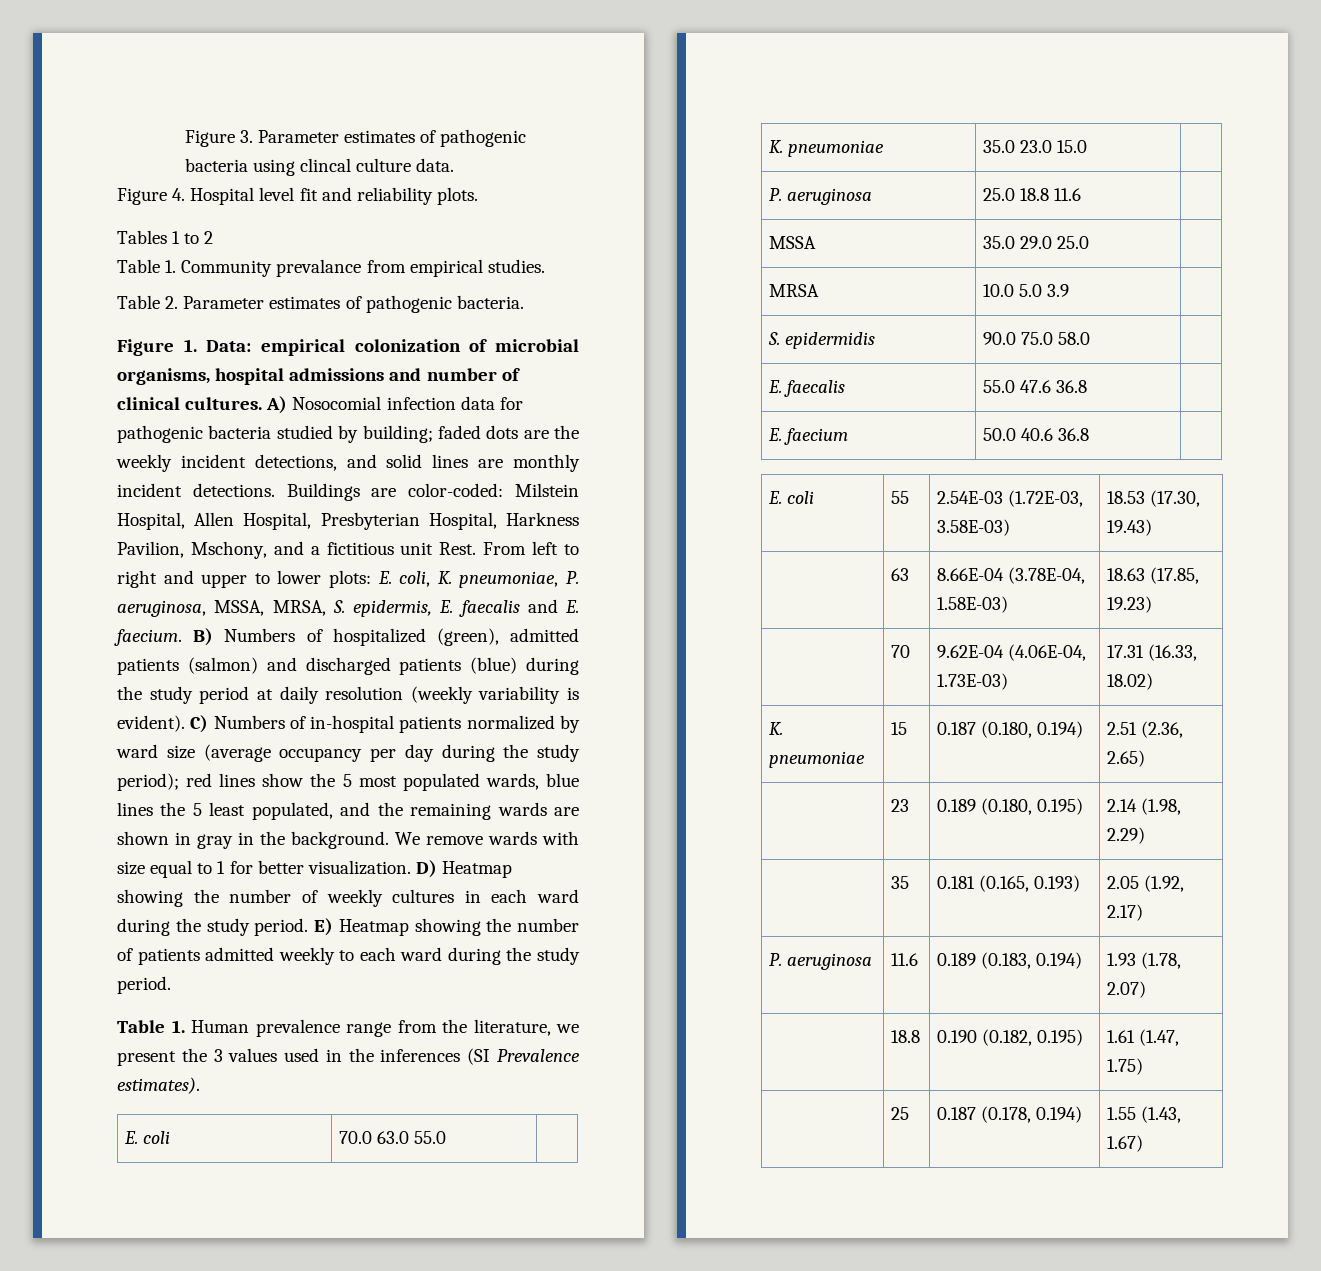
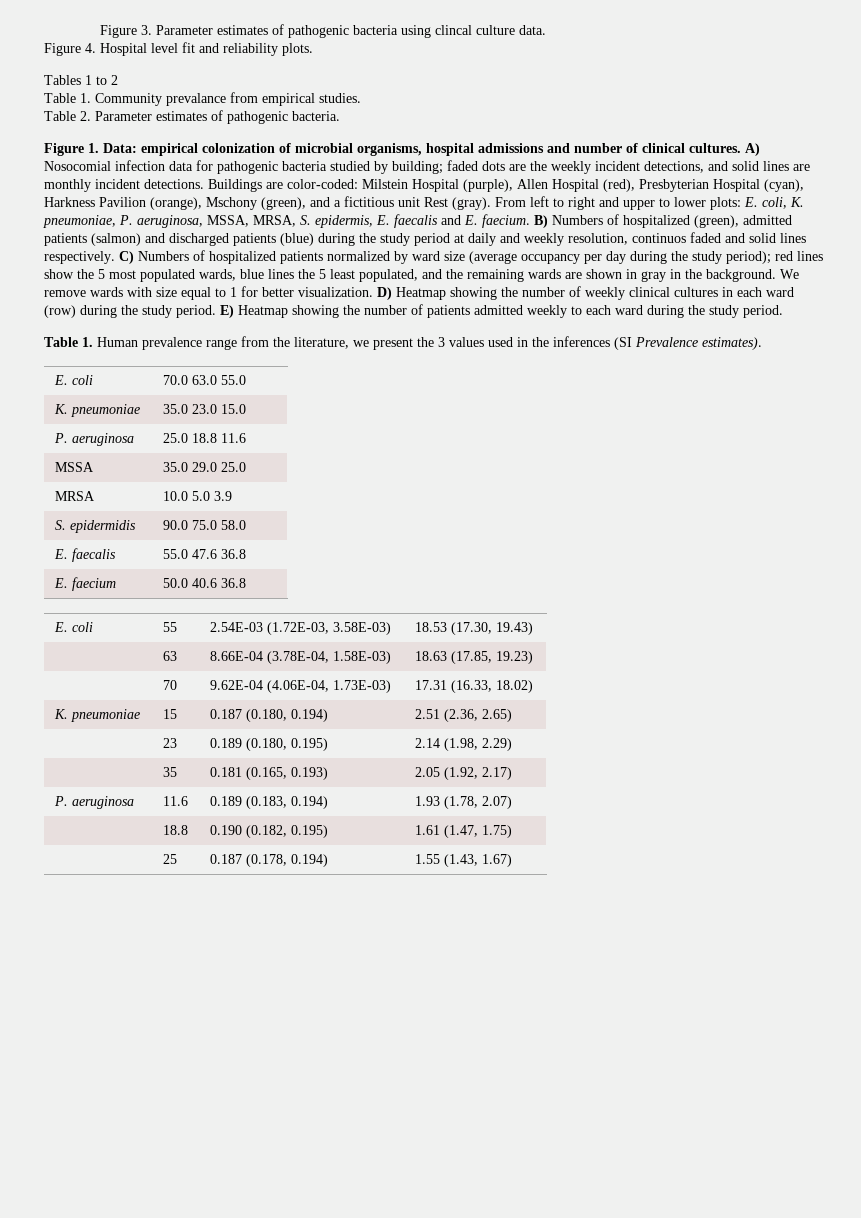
- Buildings are color-coded: Milstein Hospital, Allen Hospital, Presbyterian Hospital, Harkness Pavilion, Mschony, and a fictitious unit Rest.
+ Buildings are color-coded: Milstein Hospital (purple), Allen Hospital (red), Presbyterian Hospital (cyan), Harkness Pavilion (orange), Mschony (green), and a fictitious unit Rest (gray).
- B) Numbers of hospitalized (green), admitted patients (salmon) and discharged patients (blue) during the study period at daily resolution (weekly variability is evident).
+ B) Numbers of hospitalized (green), admitted patients (salmon) and discharged patients (blue) during the study period at daily and weekly resolution, continuos faded and solid lines respectively.
- C) Numbers of in-hospital patients normalized by ward size (average occupancy per day during the study period); red lines show the 5 most populated wards, blue lines the 5 least populated, and the remaining wards are shown in gray in the background.
+ C) Numbers of hospitalized patients normalized by ward size (average occupancy per day during the study period); red lines show the 5 most populated wards, blue lines the 5 least populated, and the remaining wards are shown in gray in the background.
- D) Heatmap showing the number of weekly cultures in each ward during the study period.
+ D) Heatmap showing the number of weekly clinical cultures in each ward (row) during the study period.

